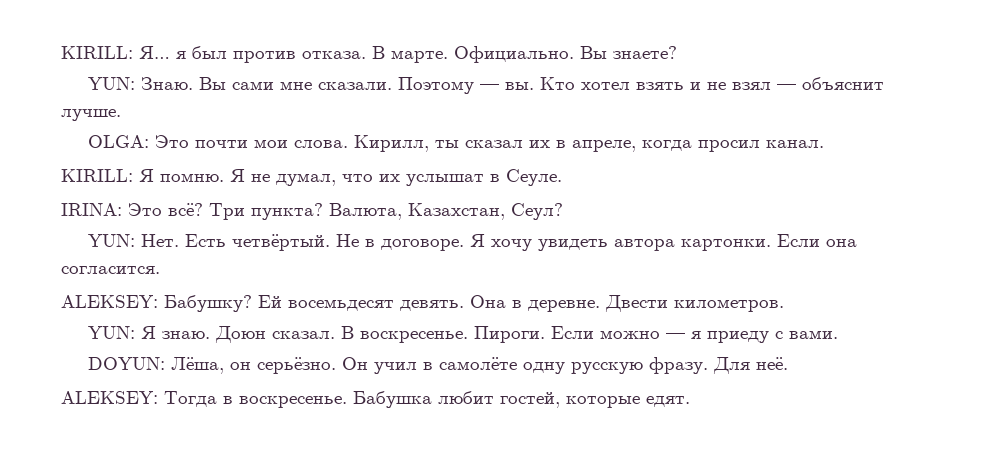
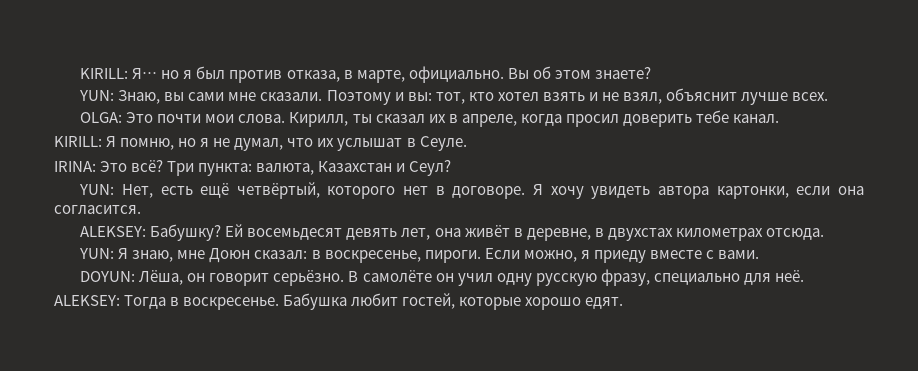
- KIRILL: Я… я был против отказа. В марте. Официально. Вы знаете?
+ KIRILL: Я… но я был против отказа, в марте, официально. Вы об этом знаете?
- YUN: Знаю. Вы сами мне сказали.
+ YUN: Знаю, вы сами мне сказали.
- Поэтому — вы. Кто хотел взять и не взял — объяснит лучше.
+ Поэтому и вы: тот, кто хотел взять и не взял, объяснит лучше всех.
- Кирилл, ты сказал их в апреле, когда просил канал.
+ Кирилл, ты сказал их в апреле, когда просил доверить тебе канал.
- KIRILL: Я помню. Я не думал, что их услышат в Сеуле.
+ KIRILL: Я помню, но я не думал, что их услышат в Сеуле.
- Три пункта? Валюта, Казахстан, Сеул?
- YUN: Нет. Есть четвёртый. Не в договоре.
+ Три пункта: валюта, Казахстан и Сеул?
+ YUN: Нет, есть ещё четвёртый, которого нет в договоре.
- Я хочу увидеть автора картонки. Если она согласится.
+ Я хочу увидеть автора картонки, если она согласится.
- Ей восемьдесят девять. Она в деревне. Двести километров.
- YUN: Я знаю. Доюн сказал. В воскресенье. Пироги. Если можно — я приеду с вами.
+ Ей восемьдесят девять лет, она живёт в деревне, в двухстах километрах отсюда.
+ YUN: Я знаю, мне Доюн сказал: в воскресенье, пироги. Если можно, я приеду вместе с вами.
- DOYUN: Лёша, он серьёзно. Он учил в самолёте одну русскую фразу. Для неё.
+ DOYUN: Лёша, он говорит серьёзно. В самолёте он учил одну русскую фразу, специально для неё.
- Бабушка любит гостей, которые едят.
+ Бабушка любит гостей, которые хорошо едят.

